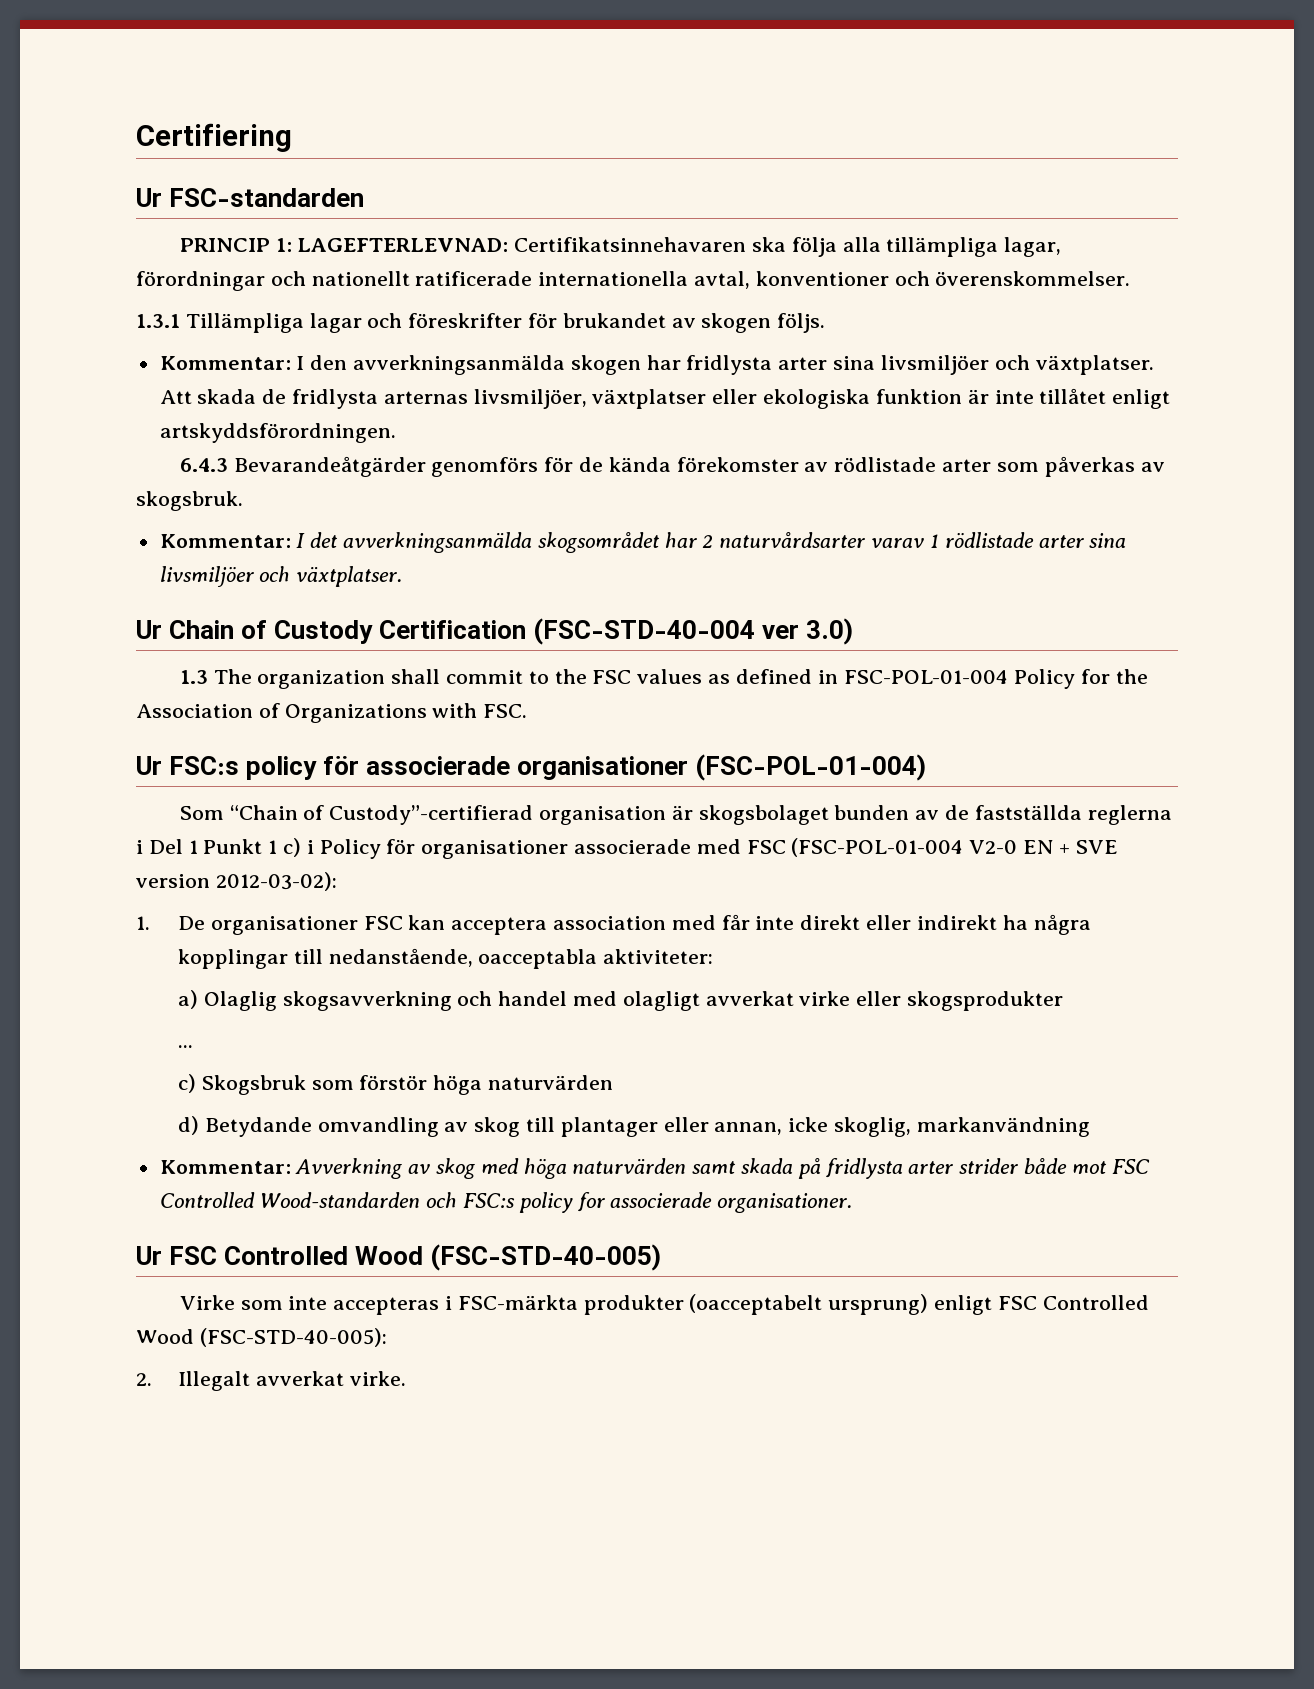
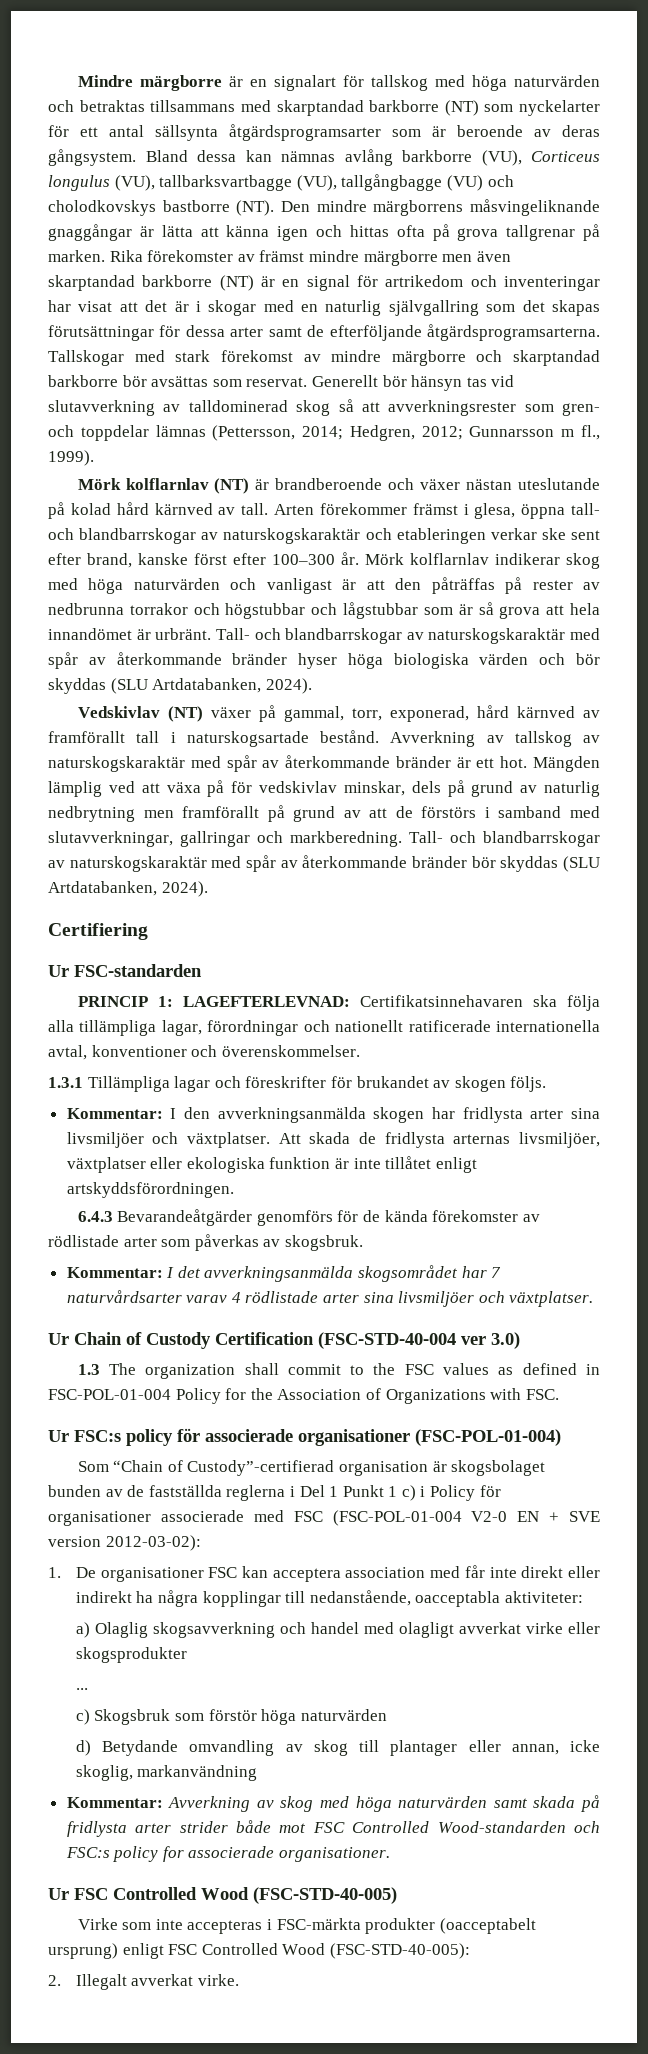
+ Mindre märgborre är en signalart för tallskog med höga naturvärden och betraktas tillsammans med skarptandad barkborre (NT) som nyckelarter för ett antal sällsynta åtgärdsprogramsarter som är beroende av deras gångsystem. Bland dessa kan nämnas avlång barkborre (VU), Corticeus longulus (VU), tallbarksvartbagge (VU), tallgångbagge (VU) och cholodkovskys bastborre (NT). Den mindre märgborrens måsvingeliknande gnaggångar är lätta att känna igen och hittas ofta på grova tallgrenar på marken. Rika förekomster av främst mindre märgborre men även skarptandad barkborre (NT) är en signal för artrikedom och inventeringar har visat att det är i skogar med en naturlig självgallring som det skapas förutsättningar för dessa arter samt de efterföljande åtgärdsprogramsarterna. Tallskogar med stark förekomst av mindre märgborre och skarptandad barkborre bör avsättas som reservat. Generellt bör hänsyn tas vid slutavverkning av talldominerad skog så att avverkningsrester som gren- och toppdelar lämnas (Pettersson, 2014; Hedgren, 2012; Gunnarsson m fl., 1999).
+ Mörk kolflarnlav (NT) är brandberoende och växer nästan uteslutande på kolad hård kärnved av tall. Arten förekommer främst i glesa, öppna tall- och blandbarrskogar av naturskogskaraktär och etableringen verkar ske sent efter brand, kanske först efter 100–300 år. Mörk kolflarnlav indikerar skog med höga naturvärden och vanligast är att den påträffas på rester av nedbrunna torrakor och högstubbar och lågstubbar som är så grova att hela innandömet är urbränt. Tall- och blandbarrskogar av naturskogskaraktär med spår av återkommande bränder hyser höga biologiska värden och bör skyddas (SLU Artdatabanken, 2024).
+ Vedskivlav (NT) växer på gammal, torr, exponerad, hård kärnved av framförallt tall i naturskogsartade bestånd. Avverkning av tallskog av naturskogskaraktär med spår av återkommande bränder är ett hot. Mängden lämplig ved att växa på för vedskivlav minskar, dels på grund av naturlig nedbrytning men framförallt på grund av att de förstörs i samband med slutavverkningar, gallringar och markberedning. Tall- och blandbarrskogar av naturskogskaraktär med spår av återkommande bränder bör skyddas (SLU Artdatabanken, 2024).
- Kommentar: I det avverkningsanmälda skogsområdet har 2 naturvårdsarter varav 1 rödlistade arter sina livsmiljöer och växtplatser.
+ Kommentar: I det avverkningsanmälda skogsområdet har 7 naturvårdsarter varav 4 rödlistade arter sina livsmiljöer och växtplatser.

